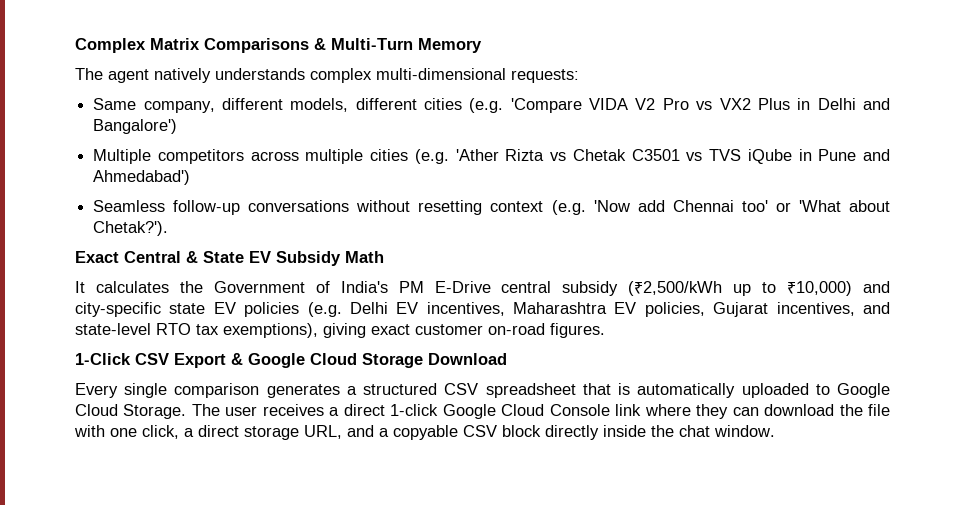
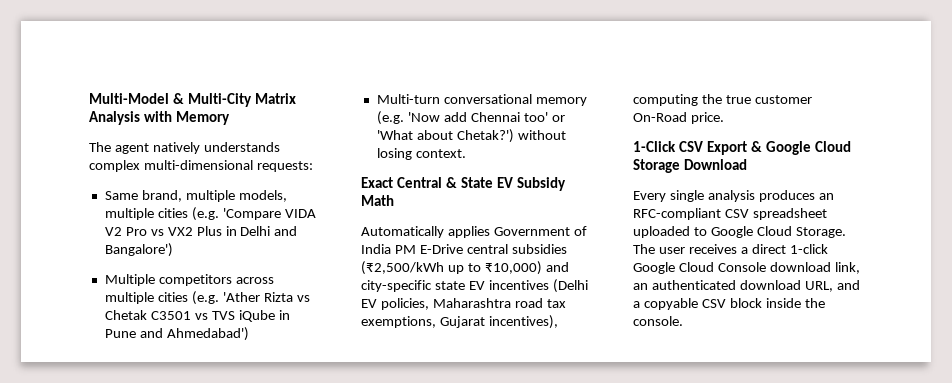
- Complex Matrix Comparisons & Multi-Turn Memory
+ Multi-Model & Multi-City Matrix Analysis with Memory
- Same company, different models, different cities (e.g. 'Compare VIDA V2 Pro vs VX2 Plus in Delhi and Bangalore')
+ Same brand, multiple models, multiple cities (e.g. 'Compare VIDA V2 Pro vs VX2 Plus in Delhi and Bangalore')
- Seamless follow-up conversations without resetting context (e.g. 'Now add Chennai too' or 'What about Chetak?').
+ Multi-turn conversational memory (e.g. 'Now add Chennai too' or 'What about Chetak?') without losing context.
- It calculates the Government of India's PM E-Drive central subsidy (₹2,500/kWh up to ₹10,000) and city-specific state EV policies (e.g. Delhi EV incentives, Maharashtra EV policies, Gujarat incentives, and state-level RTO tax exemptions), giving exact customer on-road figures.
+ Automatically applies Government of India PM E-Drive central subsidies (₹2,500/kWh up to ₹10,000) and city-specific state EV incentives (Delhi EV policies, Maharashtra road tax exemptions, Gujarat incentives), computing the true customer On-Road price.
- Every single comparison generates a structured CSV spreadsheet that is automatically uploaded to Google Cloud Storage.
+ Every single analysis produces an RFC-compliant CSV spreadsheet uploaded to Google Cloud Storage.
- The user receives a direct 1-click Google Cloud Console link where they can download the file with one click, a direct storage URL, and a copyable CSV block directly inside the chat window.
+ The user receives a direct 1-click Google Cloud Console download link, an authenticated download URL, and a copyable CSV block inside the console.

